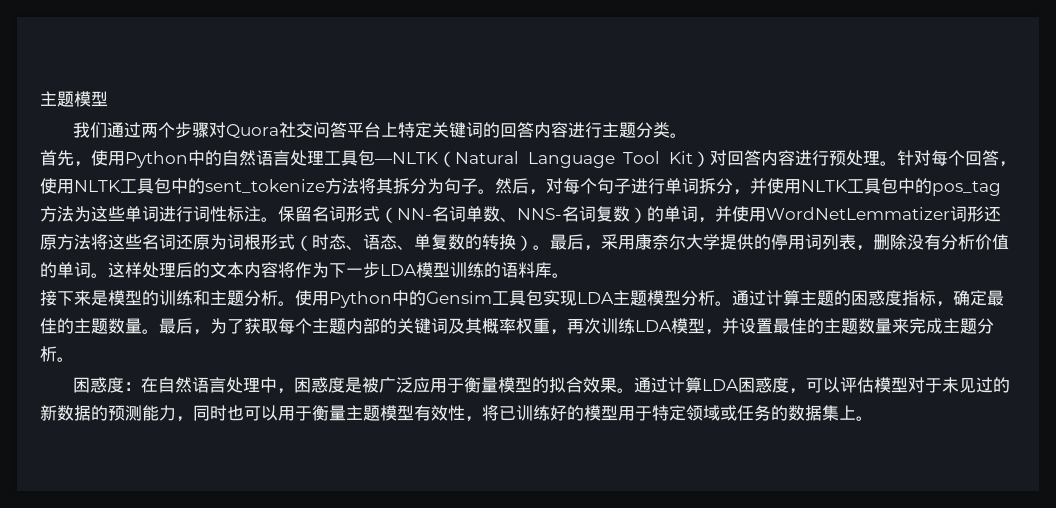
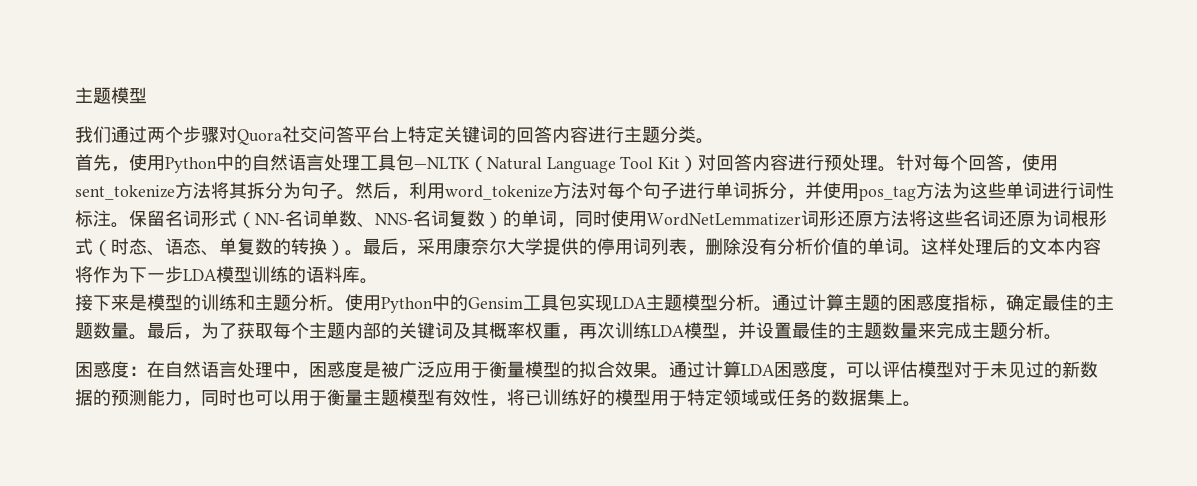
- 针对每个回答，使用NLTK工具包中的sent_tokenize方法将其拆分为句子。
+ 针对每个回答，使用sent_tokenize方法将其拆分为句子。
- 然后，对每个句子进行单词拆分，并使用NLTK工具包中的pos_tag方法为这些单词进行词性标注。
+ 然后，利用word_tokenize方法对每个句子进行单词拆分，并使用pos_tag方法为这些单词进行词性标注。
- 保留名词形式（NN-名词单数、NNS-名词复数）的单词，并使用WordNetLemmatizer词形还原方法将这些名词还原为词根形式（时态、语态、单复数的转换）。
+ 保留名词形式（NN-名词单数、NNS-名词复数）的单词，同时使用WordNetLemmatizer词形还原方法将这些名词还原为词根形式（时态、语态、单复数的转换）。

